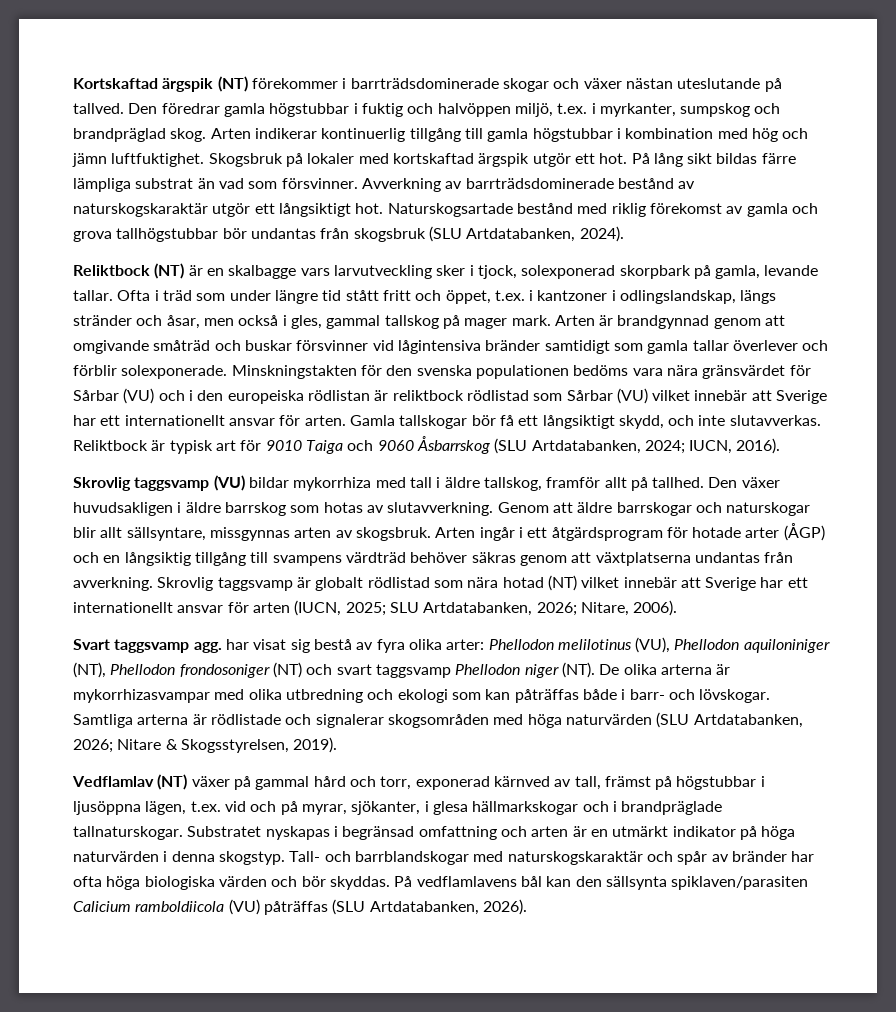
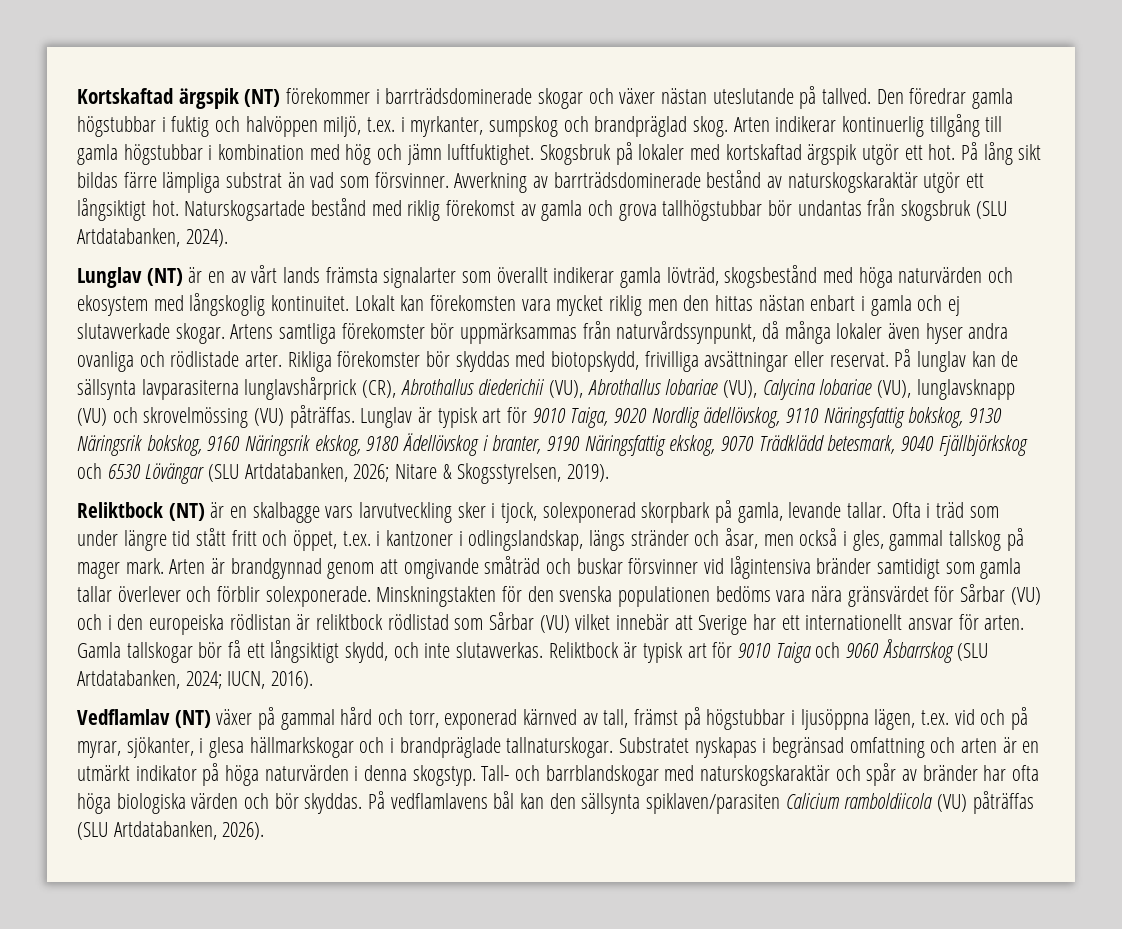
+ Lunglav (NT) är en av vårt lands främsta signalarter som överallt indikerar gamla lövträd, skogsbestånd med höga naturvärden och ekosystem med långskoglig kontinuitet. Lokalt kan förekomsten vara mycket riklig men den hittas nästan enbart i gamla och ej slutavverkade skogar. Artens samtliga förekomster bör uppmärksammas från naturvårdssynpunkt, då många lokaler även hyser andra ovanliga och rödlistade arter. Rikliga förekomster bör skyddas med biotopskydd, frivilliga avsättningar eller reservat. På lunglav kan de sällsynta lavparasiterna lunglavshårprick (CR), Abrothallus diederichii (VU), Abrothallus lobariae (VU), Calycina lobariae (VU), lunglavsknapp (VU) och skrovelmössing (VU) påträffas. Lunglav är typisk art för 9010 Taiga, 9020 Nordlig ädellövskog, 9110 Näringsfattig bokskog, 9130 Näringsrik bokskog, 9160 Näringsrik ekskog, 9180 Ädellövskog i branter, 9190 Näringsfattig ekskog, 9070 Trädklädd betesmark, 9040 Fjällbjörkskog och 6530 Lövängar (SLU Artdatabanken, 2026; Nitare & Skogsstyrelsen, 2019).
- Skrovlig taggsvamp (VU) bildar mykorrhiza med tall i äldre tallskog, framför allt på tallhed. Den växer huvudsakligen i äldre barrskog som hotas av slutavverkning. Genom att äldre barrskogar och naturskogar blir allt sällsyntare, missgynnas arten av skogsbruk. Arten ingår i ett åtgärdsprogram för hotade arter (ÅGP) och en långsiktig tillgång till svampens värdträd behöver säkras genom att växtplatserna undantas från avverkning. Skrovlig taggsvamp är globalt rödlistad som nära hotad (NT) vilket innebär att Sverige har ett internationellt ansvar för arten (IUCN, 2025; SLU Artdatabanken, 2026; Nitare, 2006).
- Svart taggsvamp agg. har visat sig bestå av fyra olika arter: Phellodon melilotinus (VU), Phellodon aquiloniniger (NT), Phellodon frondosoniger (NT) och svart taggsvamp Phellodon niger (NT). De olika arterna är mykorrhizasvampar med olika utbredning och ekologi som kan påträffas både i barr- och lövskogar. Samtliga arterna är rödlistade och signalerar skogsområden med höga naturvärden (SLU Artdatabanken, 2026; Nitare & Skogsstyrelsen, 2019).

